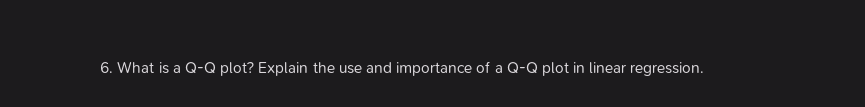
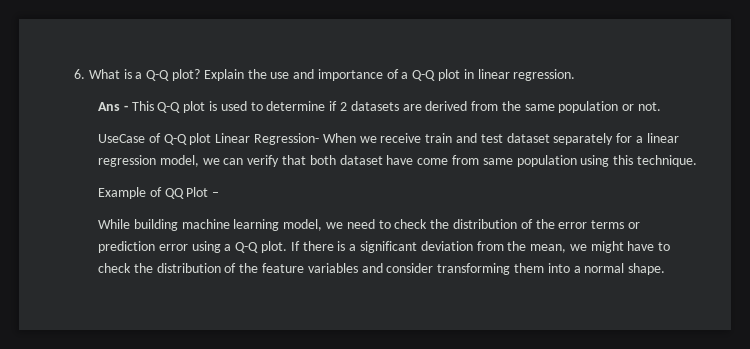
+ Ans - This Q-Q plot is used to determine if 2 datasets are derived from the same population or not.
+ UseCase of Q-Q plot Linear Regression- When we receive train and test dataset separately for a linear regression model, we can verify that both dataset have come from same population using this technique.
+ Example of QQ Plot –
+ While building machine learning model, we need to check the distribution of the error terms or prediction error using a Q-Q plot. If there is a significant deviation from the mean, we might have to check the distribution of the feature variables and consider transforming them into a normal shape.

